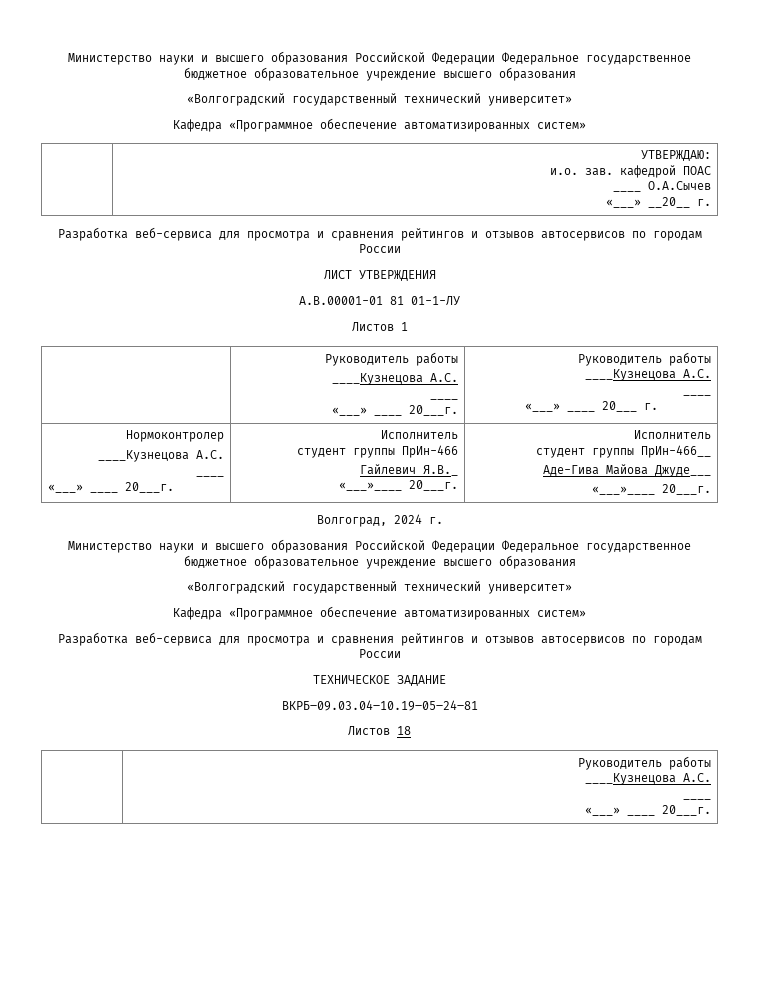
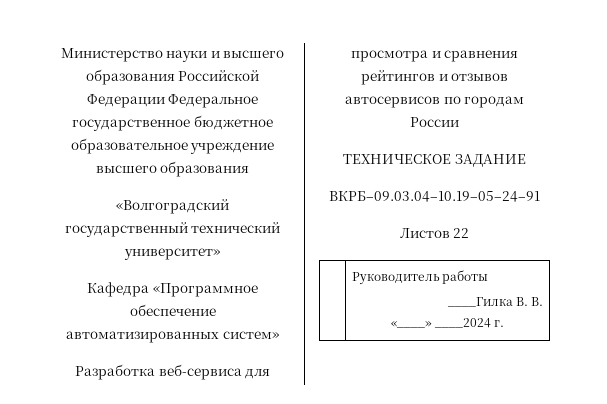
- | УТВЕРЖДАЮ:
- и.о. зав. кафедрой ПОАС
- ____ О.А.Сычев
- «___» __20__ г.
- Разработка веб-сервиса для просмотра и сравнения рейтингов и отзывов автосервисов по городам России
- ЛИСТ УТВЕРЖДЕНИЯ
- А.В.00001-01 81 01-1-ЛУ
- Листов 1
- | Руководитель работы
- ____Кузнецова А.С.
- ____
- «___» ____ 20___г. | Руководитель работы
- ____Кузнецова А.С.
- ____
- «___» ____ 20___ г.
- Нормоконтролер
- ____Кузнецова А.С.
- ____
- «___» ____ 20___г. | Исполнитель
- студент группы ПрИн-466
- Гайлевич Я.В._
- «___»____ 20___г. | Исполнитель
- студент группы ПрИн-466__
- Аде-Гива Майова Джуде___
- «___»____ 20___г.
- Волгоград, 2024 г.
- Министерство науки и высшего образования Российской Федерации Федеральное государственное бюджетное образовательное учреждение высшего образования
- «Волгоградский государственный технический университет»
- Кафедра «Программное обеспечение автоматизированных систем»
- ВКРБ–09.03.04–10.19–05–24–81
- Листов 18
+ ВКРБ–09.03.04–10.19–05–24–91
+ Листов 22
  | Руководитель работы
- ____Кузнецова А.С.
- ____
- «___» ____ 20___г.
+ ____Гилка В. В.
+ «____» ____2024 г.

